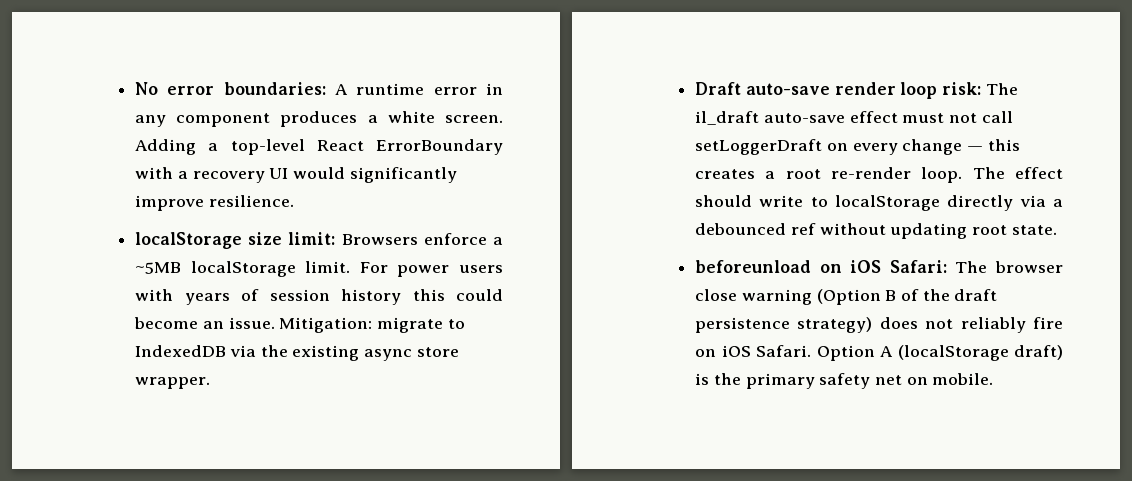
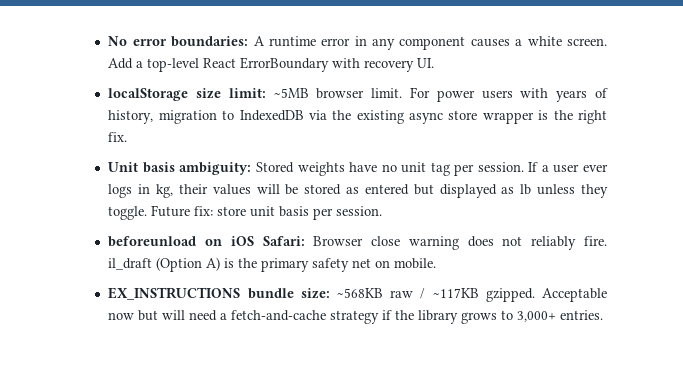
- No error boundaries: A runtime error in any component produces a white screen.
+ No error boundaries: A runtime error in any component causes a white screen.
- Adding a top-level React ErrorBoundary with a recovery UI would significantly improve resilience.
- localStorage size limit: Browsers enforce a ~5MB localStorage limit.
+ Add a top-level React ErrorBoundary with recovery UI.
+ localStorage size limit: ~5MB browser limit.
- For power users with years of session history this could become an issue. Mitigation: migrate to IndexedDB via the existing async store wrapper.
- Draft auto-save render loop risk: The il_draft auto-save effect must not call setLoggerDraft on every change — this creates a root re-render loop. The effect should write to localStorage directly via a debounced ref without updating root state.
- beforeunload on iOS Safari: The browser close warning (Option B of the draft persistence strategy) does not reliably fire on iOS Safari. Option A (localStorage draft) is the primary safety net on mobile.
+ For power users with years of history, migration to IndexedDB via the existing async store wrapper is the right fix.
+ Unit basis ambiguity: Stored weights have no unit tag per session. If a user ever logs in kg, their values will be stored as entered but displayed as lb unless they toggle. Future fix: store unit basis per session.
+ beforeunload on iOS Safari: Browser close warning does not reliably fire. il_draft (Option A) is the primary safety net on mobile.
+ EX_INSTRUCTIONS bundle size: ~568KB raw / ~117KB gzipped. Acceptable now but will need a fetch-and-cache strategy if the library grows to 3,000+ entries.

